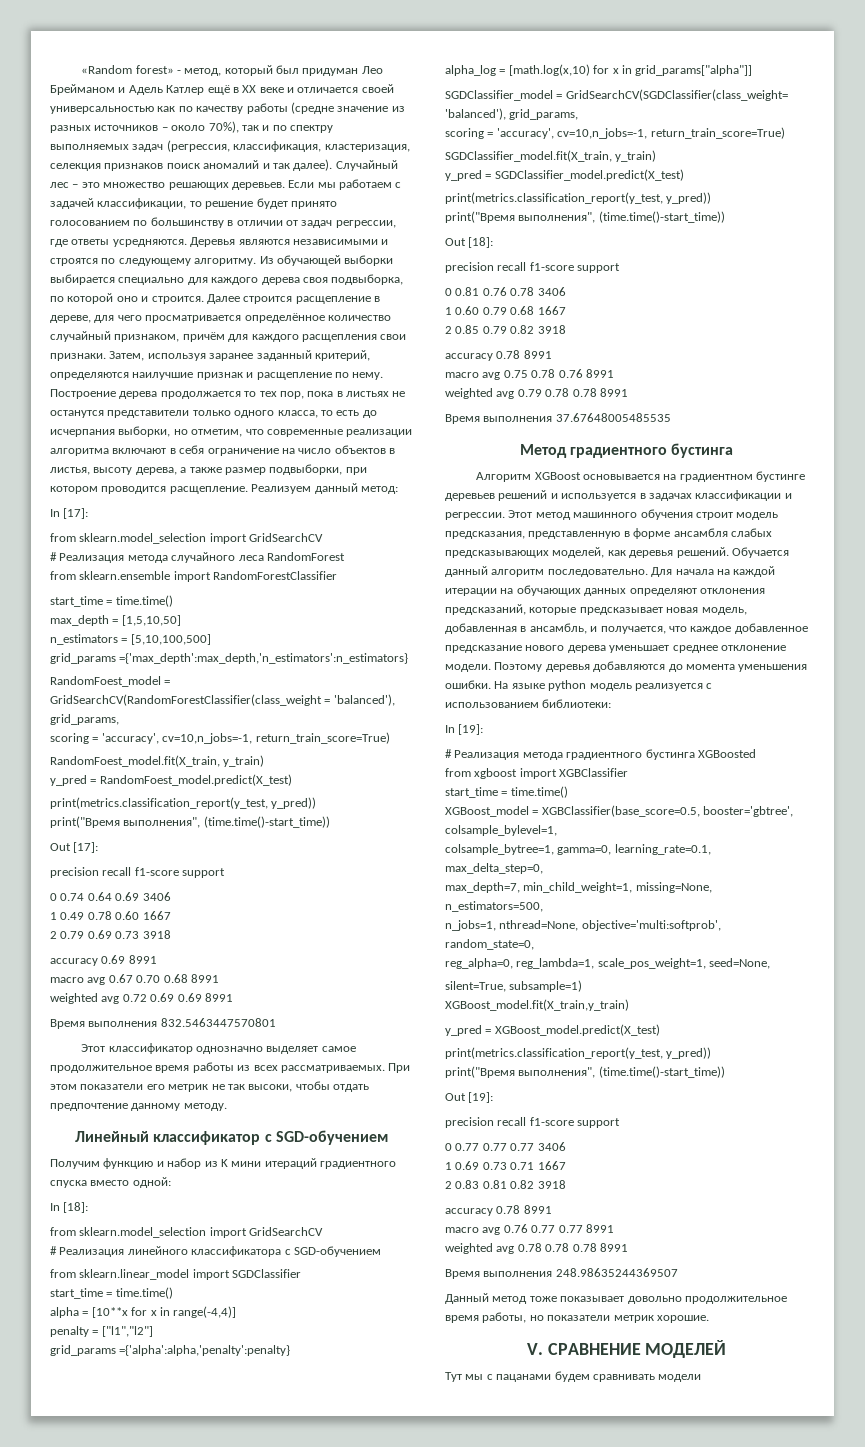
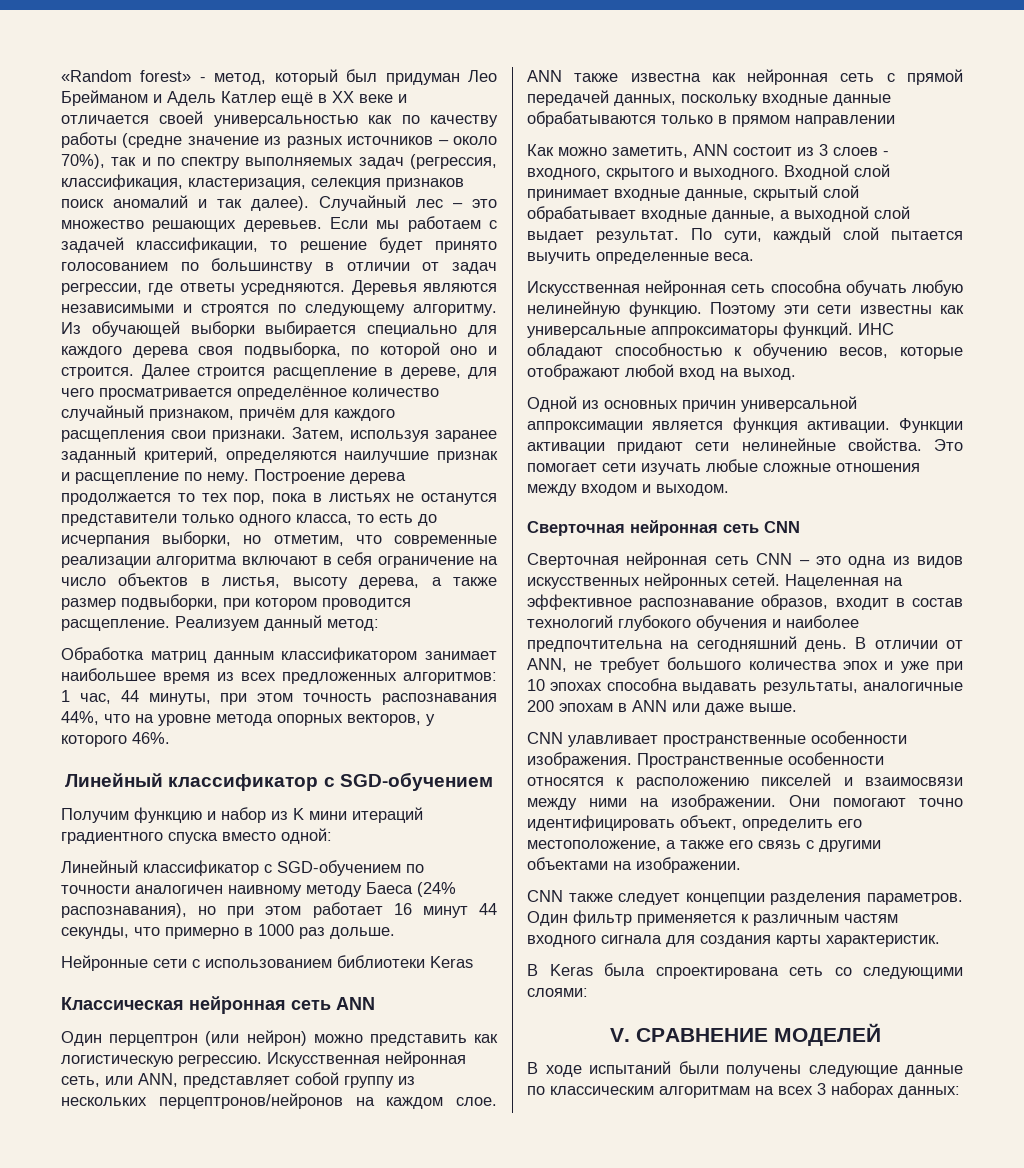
- In [17]:
- from sklearn.model_selection import GridSearchCV
- # Реализация метода случайного леса RandomForest
- from sklearn.ensemble import RandomForestClassifier
- start_time = time.time()
- max_depth = [1,5,10,50]
- n_estimators = [5,10,100,500]
- grid_params ={'max_depth':max_depth,'n_estimators':n_estimators}
- RandomFoest_model = GridSearchCV(RandomForestClassifier(class_weight = 'balanced'), grid_params,
- scoring = 'accuracy', cv=10,n_jobs=-1, return_train_score=True)
- RandomFoest_model.fit(X_train, y_train)
- y_pred = RandomFoest_model.predict(X_test)
- print(metrics.classification_report(y_test, y_pred))
- print("Время выполнения", (time.time()-start_time))
- Out [17]:
- precision recall f1-score support
- 0 0.74 0.64 0.69 3406
- 1 0.49 0.78 0.60 1667
- 2 0.79 0.69 0.73 3918
- accuracy 0.69 8991
- macro avg 0.67 0.70 0.68 8991
- weighted avg 0.72 0.69 0.69 8991
- Время выполнения 832.5463447570801
- Этот классификатор однозначно выделяет самое продолжительное время работы из всех рассматриваемых. При этом показатели его метрик не так высоки, чтобы отдать предпочтение данному методу.
+ Обработка матриц данным классификатором занимает наибольшее время из всех предложенных алгоритмов: 1 час, 44 минуты, при этом точность распознавания 44%, что на уровне метода опорных векторов, у которого 46%.
- In [18]:
- from sklearn.model_selection import GridSearchCV
- # Реализация линейного классификатора с SGD-обучением
- from sklearn.linear_model import SGDClassifier
- start_time = time.time()
- alpha = [10**x for x in range(-4,4)]
- penalty = ["l1","l2"]
- grid_params ={'alpha':alpha,'penalty':penalty}
- alpha_log = [math.log(x,10) for x in grid_params["alpha"]]
- SGDClassifier_model = GridSearchCV(SGDClassifier(class_weight= 'balanced'), grid_params,
- scoring = 'accuracy', cv=10,n_jobs=-1, return_train_score=True)
- SGDClassifier_model.fit(X_train, y_train)
- y_pred = SGDClassifier_model.predict(X_test)
- print(metrics.classification_report(y_test, y_pred))
- print("Время выполнения", (time.time()-start_time))
- Out [18]:
- precision recall f1-score support
- 0 0.81 0.76 0.78 3406
- 1 0.60 0.79 0.68 1667
- 2 0.85 0.79 0.82 3918
- accuracy 0.78 8991
- macro avg 0.75 0.78 0.76 8991
- weighted avg 0.79 0.78 0.78 8991
- Время выполнения 37.67648005485535
- Метод градиентного бустинга
- Алгоритм XGBoost основывается на градиентном бустинге деревьев решений и используется в задачах классификации и регрессии. Этот метод машинного обучения строит модель предсказания, представленную в форме ансамбля слабых предсказывающих моделей, как деревья решений. Обучается данный алгоритм последовательно. Для начала на каждой итерации на обучающих данных определяют отклонения предсказаний, которые предсказывает новая модель, добавленная в ансамбль, и получается, что каждое добавленное предсказание нового дерева уменьшает среднее отклонение модели. Поэтому деревья добавляются до момента уменьшения ошибки. На языке python модель реализуется с использованием библиотеки:
- In [19]:
- # Реализация метода градиентного бустинга XGBoosted
- from xgboost import XGBClassifier
- start_time = time.time()
- XGBoost_model = XGBClassifier(base_score=0.5, booster='gbtree', colsample_bylevel=1,
- colsample_bytree=1, gamma=0, learning_rate=0.1, max_delta_step=0,
- max_depth=7, min_child_weight=1, missing=None, n_estimators=500,
- n_jobs=1, nthread=None, objective='multi:softprob', random_state=0,
- reg_alpha=0, reg_lambda=1, scale_pos_weight=1, seed=None,
- silent=True, subsample=1)
- XGBoost_model.fit(X_train,y_train)
- y_pred = XGBoost_model.predict(X_test)
- print(metrics.classification_report(y_test, y_pred))
- print("Время выполнения", (time.time()-start_time))
- Out [19]:
- precision recall f1-score support
- 0 0.77 0.77 0.77 3406
- 1 0.69 0.73 0.71 1667
- 2 0.83 0.81 0.82 3918
- accuracy 0.78 8991
- macro avg 0.76 0.77 0.77 8991
- weighted avg 0.78 0.78 0.78 8991
- Время выполнения 248.98635244369507
- Данный метод тоже показывает довольно продолжительное время работы, но показатели метрик хорошие.
+ Линейный классификатор с SGD-обучением по точности аналогичен наивному методу Баеса (24% распознавания), но при этом работает 16 минут 44 секунды, что примерно в 1000 раз дольше.
+ Нейронные сети с использованием библиотеки Keras
+ Классическая нейронная сеть ANN
+ Один перцептрон (или нейрон) можно представить как логистическую регрессию. Искусственная нейронная сеть, или ANN, представляет собой группу из нескольких перцептронов/нейронов на каждом слое. ANN также известна как нейронная сеть с прямой передачей данных, поскольку входные данные обрабатываются только в прямом направлении
+ Как можно заметить, ANN состоит из 3 слоев - входного, скрытого и выходного. Входной слой принимает входные данные, скрытый слой обрабатывает входные данные, а выходной слой выдает результат. По сути, каждый слой пытается выучить определенные веса.
+ Искусственная нейронная сеть способна обучать любую нелинейную функцию. Поэтому эти сети известны как универсальные аппроксиматоры функций. ИНС обладают способностью к обучению весов, которые отображают любой вход на выход.
+ Одной из основных причин универсальной аппроксимации является функция активации. Функции активации придают сети нелинейные свойства. Это помогает сети изучать любые сложные отношения между входом и выходом.
+ Сверточная нейронная сеть CNN
+ Сверточная нейронная сеть CNN – это одна из видов искусственных нейронных сетей. Нацеленная на эффективное распознавание образов, входит в состав технологий глубокого обучения и наиболее предпочтительна на сегодняшний день. В отличии от ANN, не требует большого количества эпох и уже при 10 эпохах способна выдавать результаты, аналогичные 200 эпохам в ANN или даже выше.
+ CNN улавливает пространственные особенности изображения. Пространственные особенности относятся к расположению пикселей и взаимосвязи между ними на изображении. Они помогают точно идентифицировать объект, определить его местоположение, а также его связь с другими объектами на изображении.
+ CNN также следует концепции разделения параметров. Один фильтр применяется к различным частям входного сигнала для создания карты характеристик.
+ В Keras была спроектирована сеть со следующими слоями:
  V. СРАВНЕНИЕ МОДЕЛЕЙ
- Тут мы с пацанами будем сравнивать модели
+ В ходе испытаний были получены следующие данные по классическим алгоритмам на всех 3 наборах данных:

